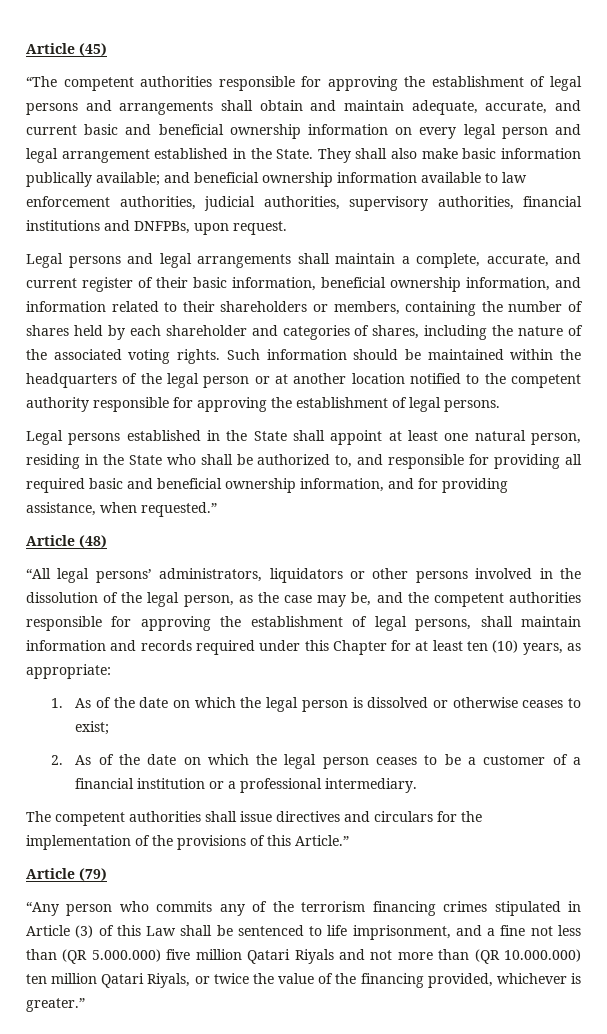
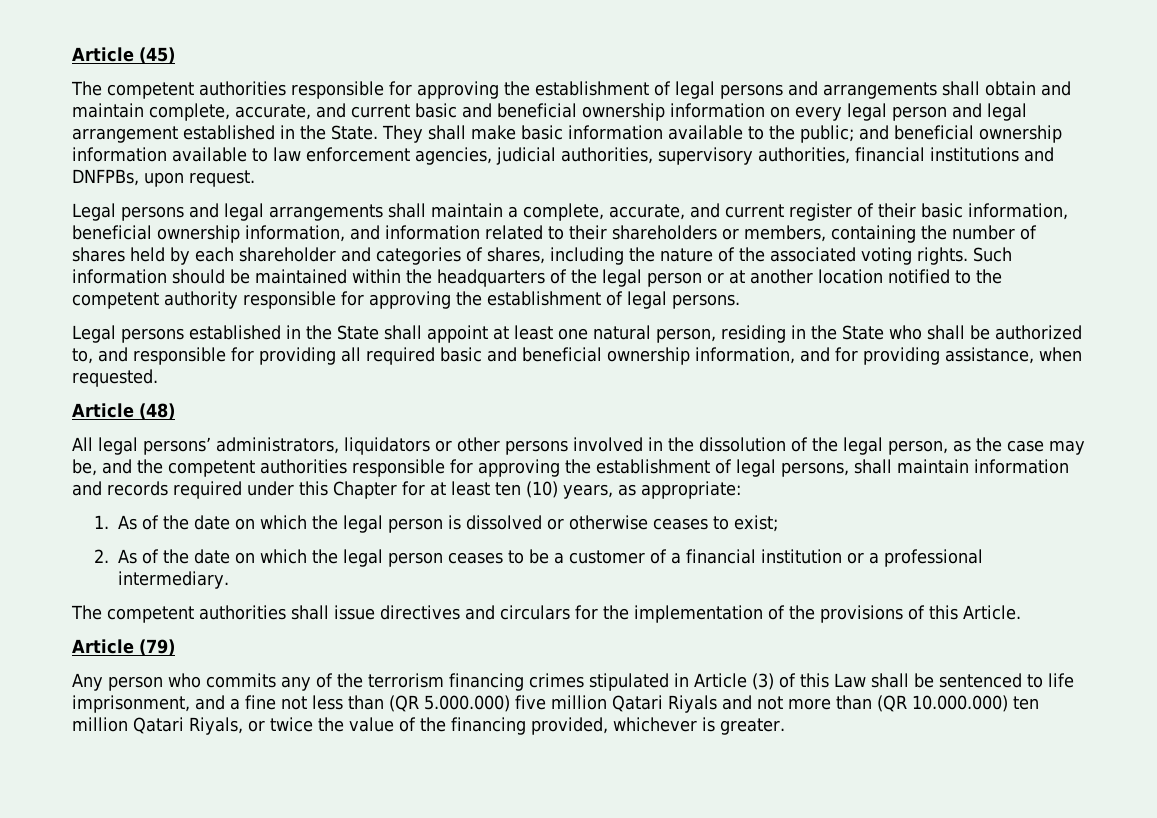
- “The competent authorities responsible for approving the establishment of legal persons and arrangements shall obtain and maintain adequate, accurate, and current basic and beneficial ownership information on every legal person and legal arrangement established in the State.
+ The competent authorities responsible for approving the establishment of legal persons and arrangements shall obtain and maintain complete, accurate, and current basic and beneficial ownership information on every legal person and legal arrangement established in the State.
- They shall also make basic information publically available; and beneficial ownership information available to law enforcement authorities, judicial authorities, supervisory authorities, financial institutions and DNFPBs, upon request.
+ They shall make basic information available to the public; and beneficial ownership information available to law enforcement agencies, judicial authorities, supervisory authorities, financial institutions and DNFPBs, upon request.
- Legal persons established in the State shall appoint at least one natural person, residing in the State who shall be authorized to, and responsible for providing all required basic and beneficial ownership information, and for providing assistance, when requested.”
+ Legal persons established in the State shall appoint at least one natural person, residing in the State who shall be authorized to, and responsible for providing all required basic and beneficial ownership information, and for providing assistance, when requested.
- “All legal persons’ administrators, liquidators or other persons involved in the dissolution of the legal person, as the case may be, and the competent authorities responsible for approving the establishment of legal persons, shall maintain information and records required under this Chapter for at least ten (10) years, as appropriate:
+ All legal persons’ administrators, liquidators or other persons involved in the dissolution of the legal person, as the case may be, and the competent authorities responsible for approving the establishment of legal persons, shall maintain information and records required under this Chapter for at least ten (10) years, as appropriate:
- The competent authorities shall issue directives and circulars for the implementation of the provisions of this Article.”
+ The competent authorities shall issue directives and circulars for the implementation of the provisions of this Article.
- “Any person who commits any of the terrorism financing crimes stipulated in Article (3) of this Law shall be sentenced to life imprisonment, and a fine not less than (QR 5.000.000) five million Qatari Riyals and not more than (QR 10.000.000) ten million Qatari Riyals, or twice the value of the financing provided, whichever is greater.”
+ Any person who commits any of the terrorism financing crimes stipulated in Article (3) of this Law shall be sentenced to life imprisonment, and a fine not less than (QR 5.000.000) five million Qatari Riyals and not more than (QR 10.000.000) ten million Qatari Riyals, or twice the value of the financing provided, whichever is greater.

